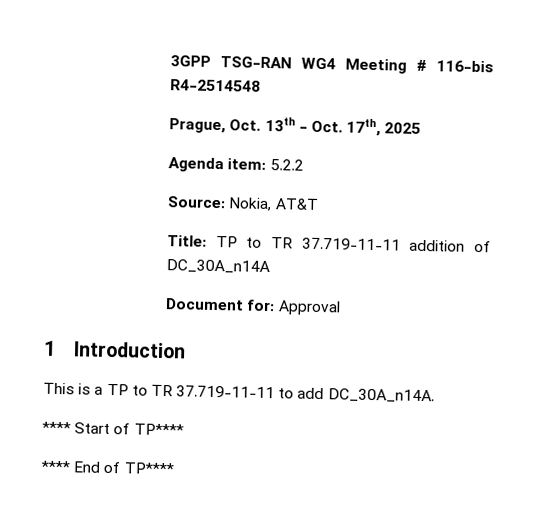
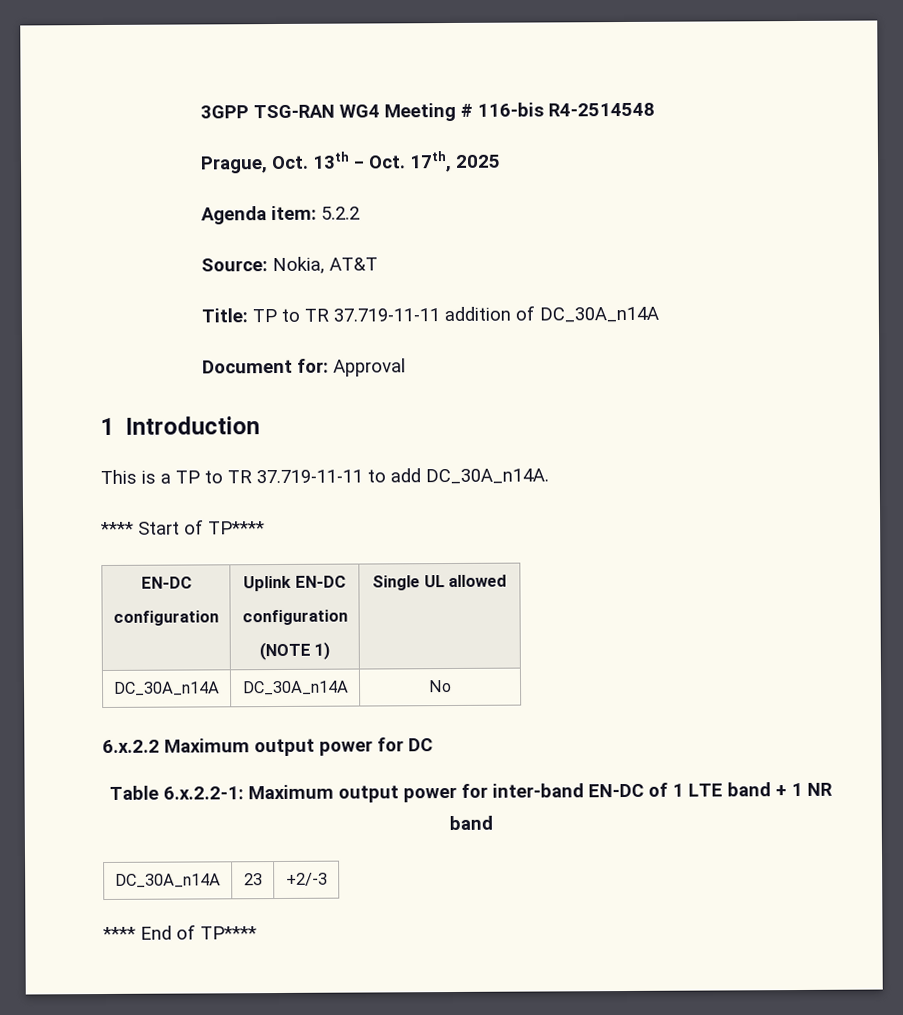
  **** Start of TP****
+ EN-DC
+ configuration | Uplink EN-DC
+ configuration
+ (NOTE 1) | Single UL allowed
+ DC_30A_n14A | DC_30A_n14A | No
+ 6.x.2.2 Maximum output power for DC
+ Table 6.x.2.2-1: Maximum output power for inter-band EN-DC of 1 LTE band + 1 NR band
+ DC_30A_n14A | 23 | +2/-3

